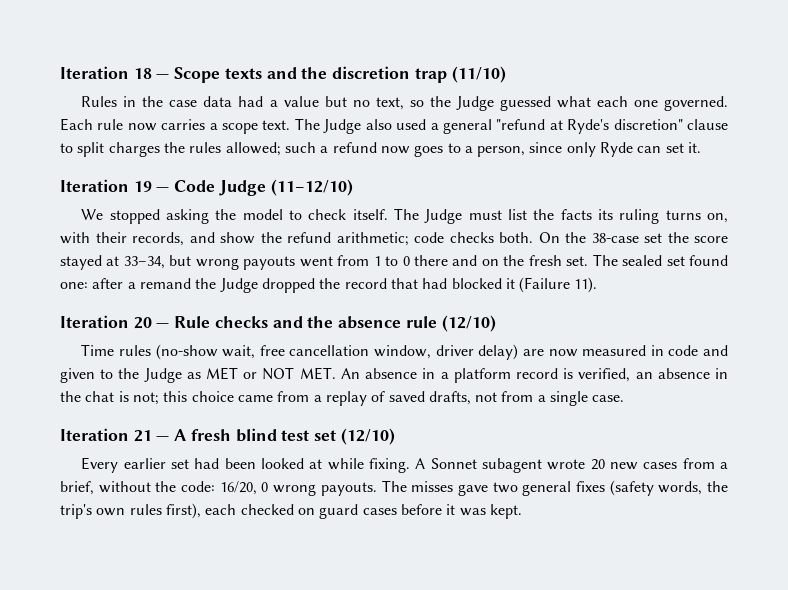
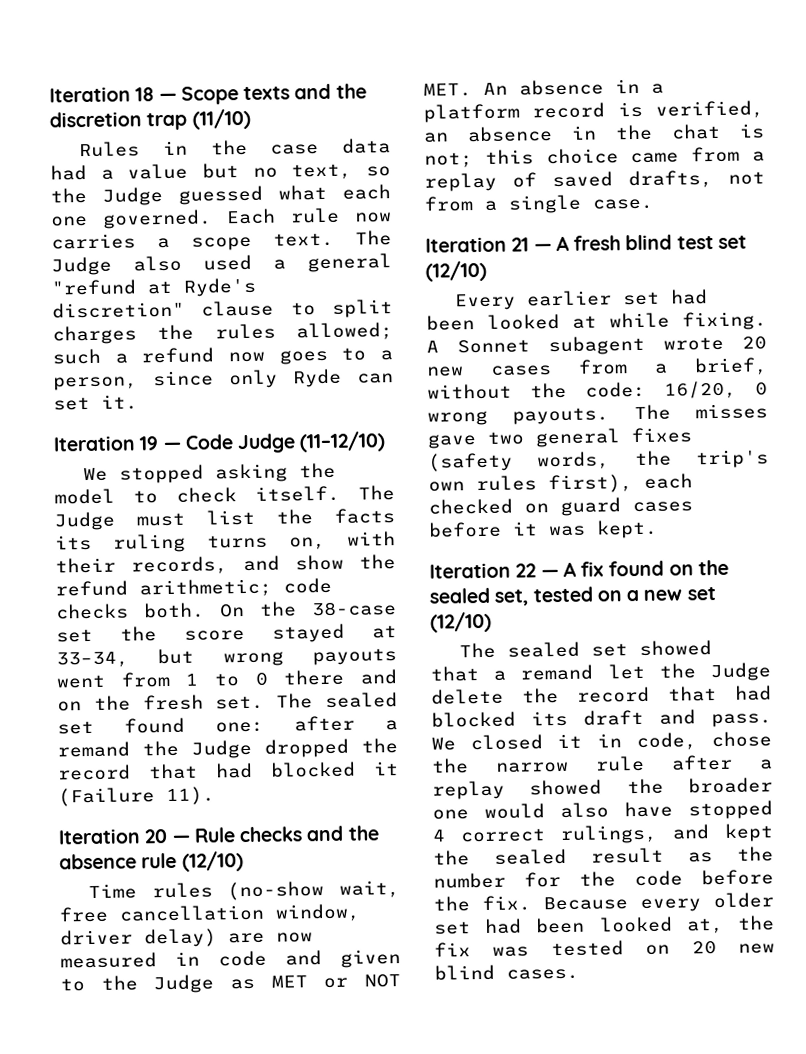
+ Iteration 22 — A fix found on the sealed set, tested on a new set (12/10)
+ The sealed set showed that a remand let the Judge delete the record that had blocked its draft and pass. We closed it in code, chose the narrow rule after a replay showed the broader one would also have stopped 4 correct rulings, and kept the sealed result as the number for the code before the fix. Because every older set had been looked at, the fix was tested on 20 new blind cases.

